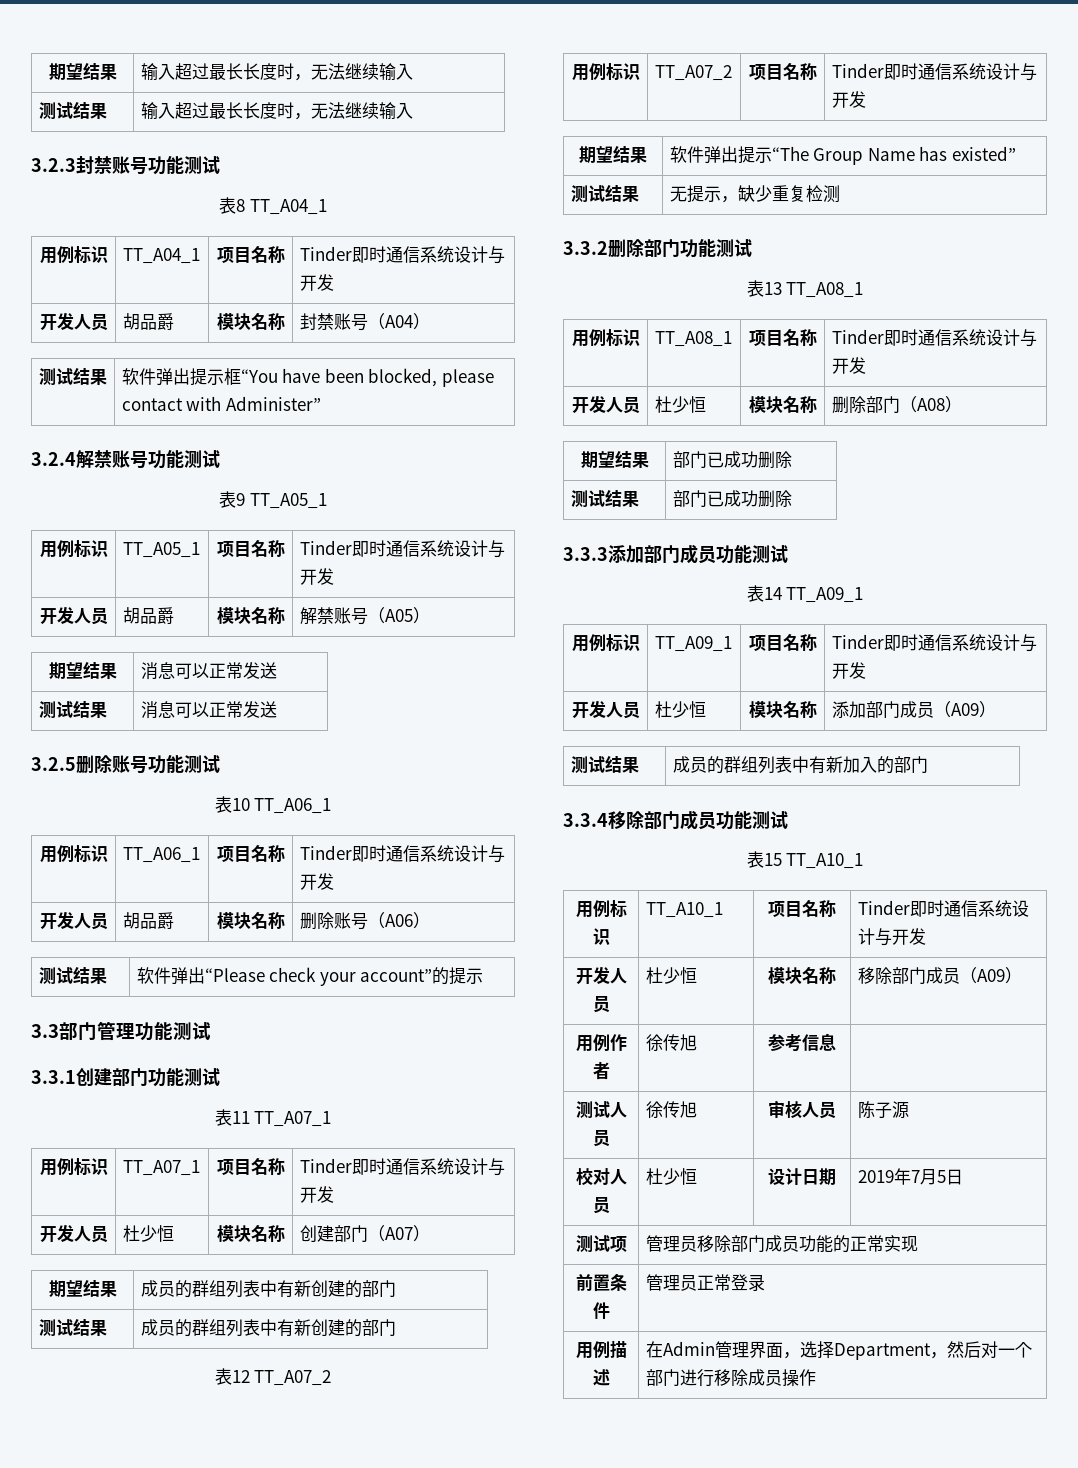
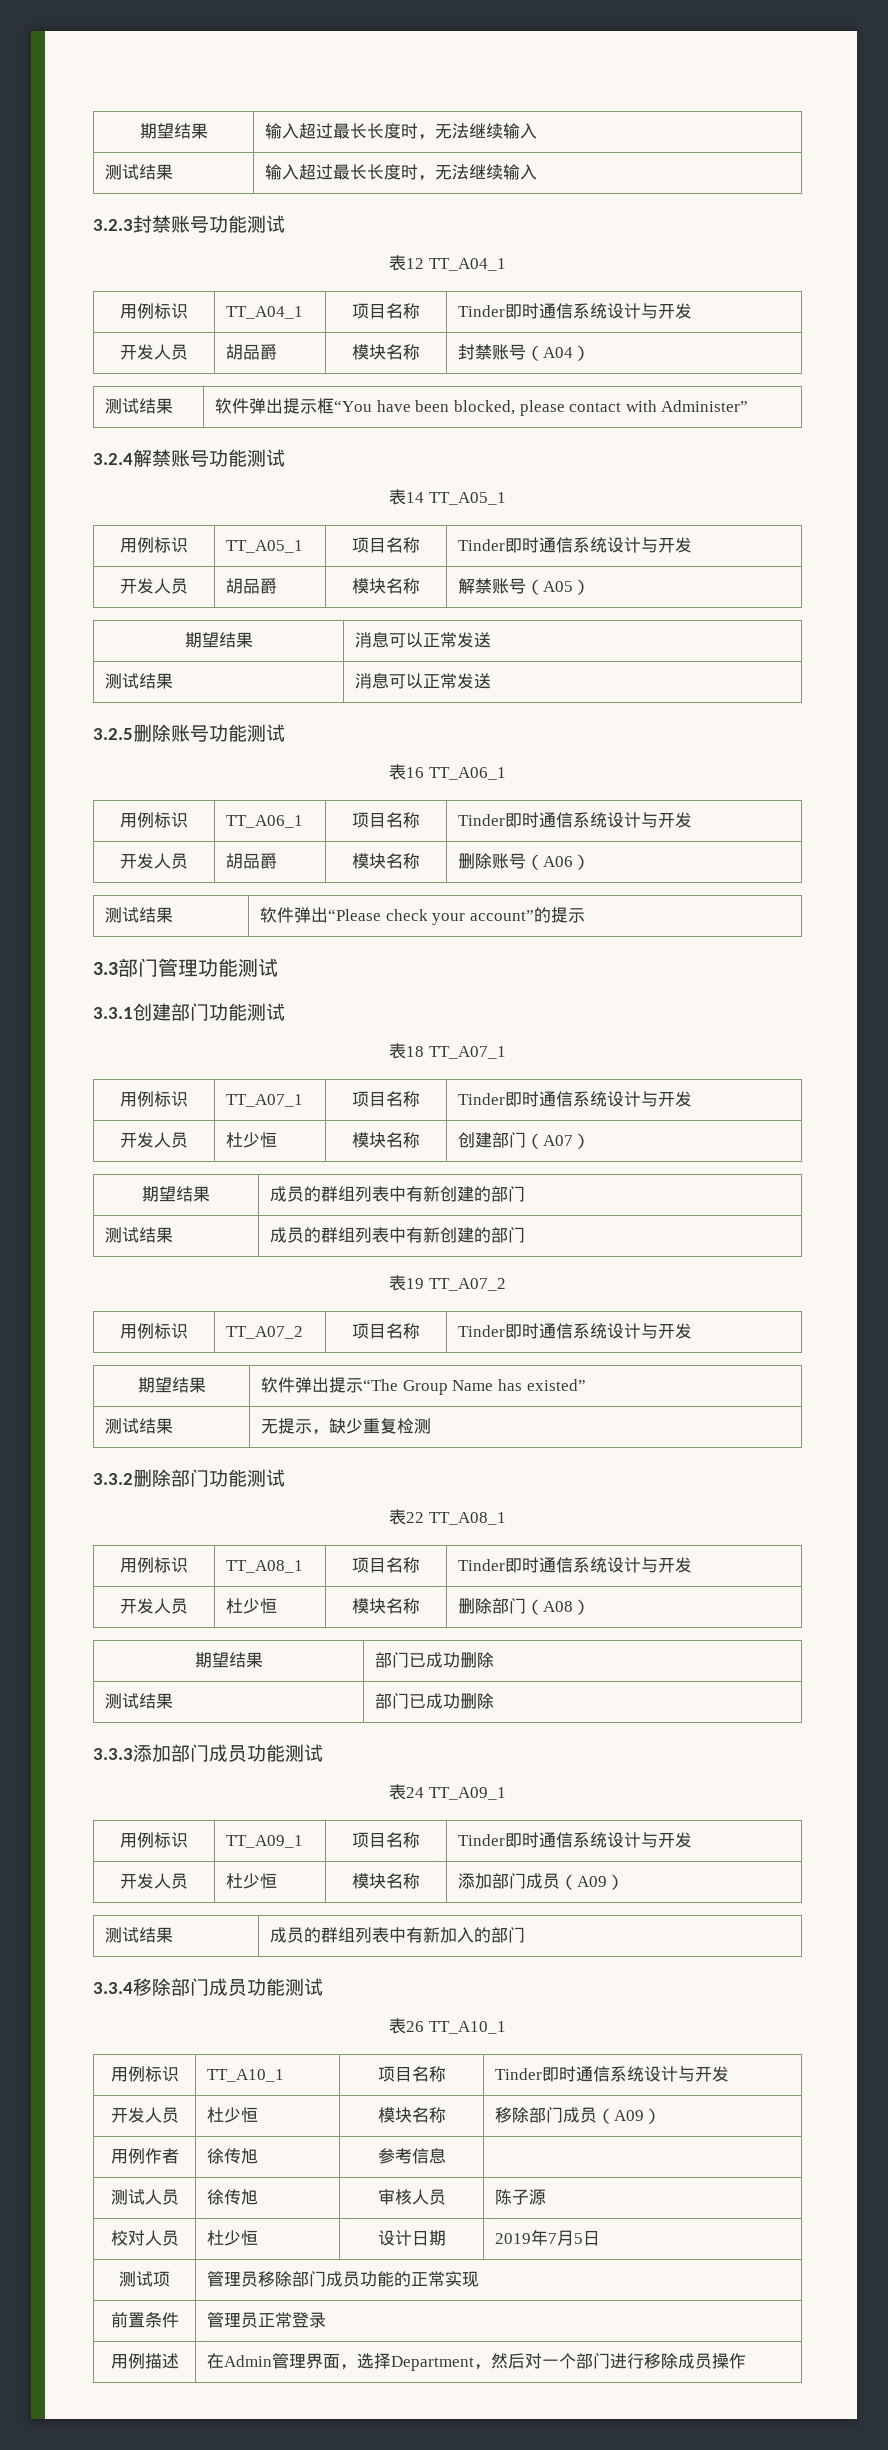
- 表8 TT_A04_1
+ 表12 TT_A04_1
- 表9 TT_A05_1
+ 表14 TT_A05_1
- 表10 TT_A06_1
+ 表16 TT_A06_1
- 表11 TT_A07_1
+ 表18 TT_A07_1
- 表12 TT_A07_2
+ 表19 TT_A07_2
- 表13 TT_A08_1
+ 表22 TT_A08_1
- 表14 TT_A09_1
+ 表24 TT_A09_1
- 表15 TT_A10_1
+ 表26 TT_A10_1

